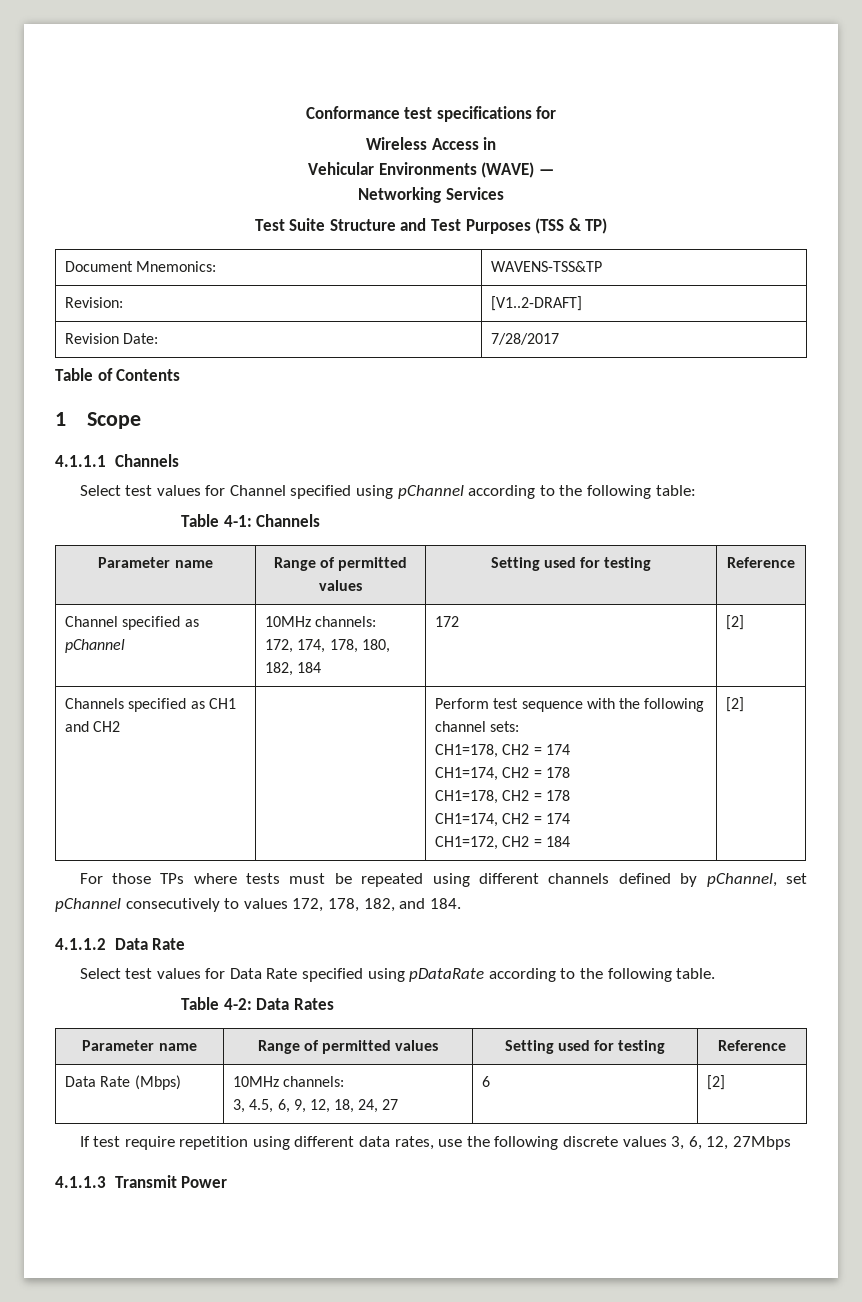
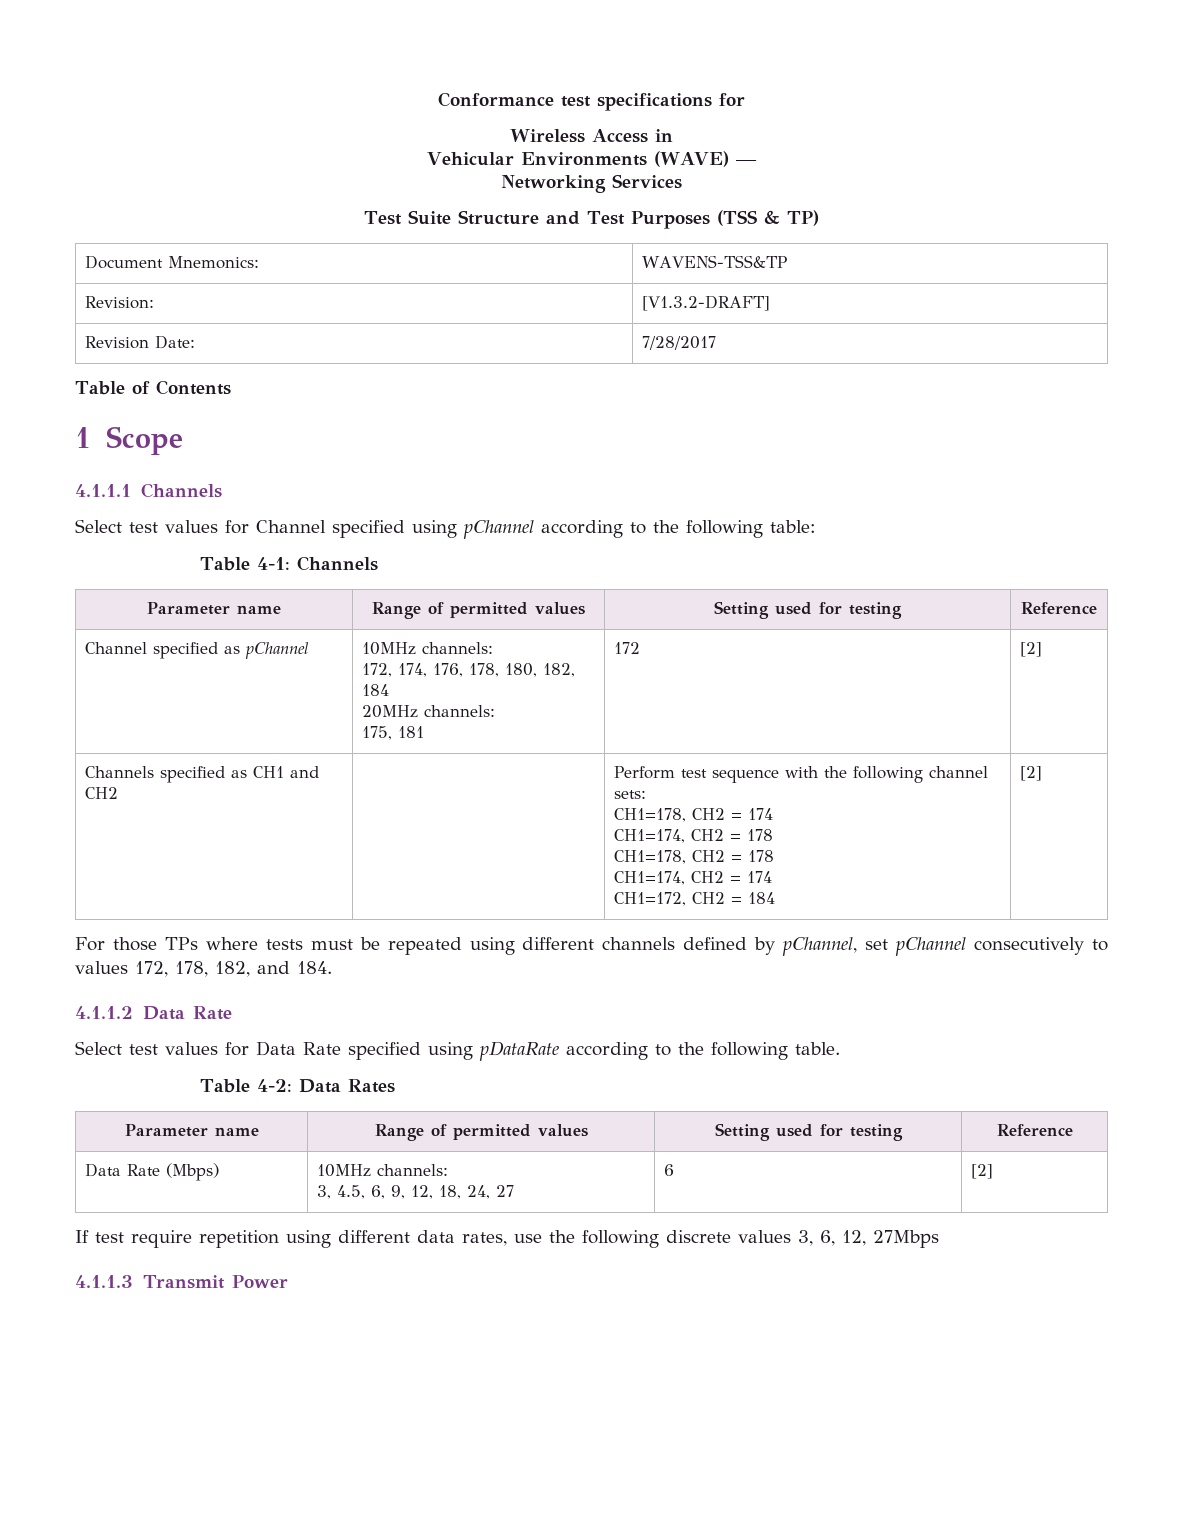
- Revision: | [V1..2-DRAFT]
+ Revision: | [V1.3.2-DRAFT]
  Channel specified as pChannel | 10MHz channels:
- 172, 174, 178, 180, 182, 184 | 172 | [2]
+ 172, 174, 176, 178, 180, 182, 184
+ 20MHz channels:
+ 175, 181 | 172 | [2]

